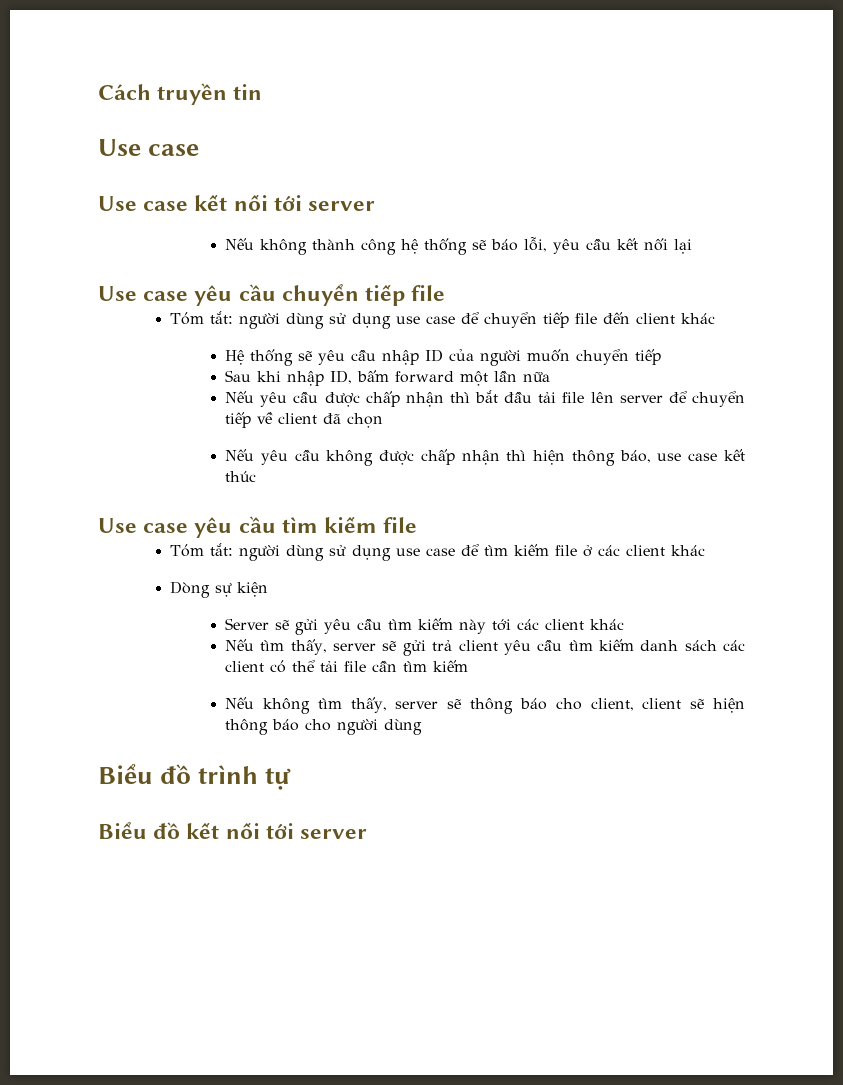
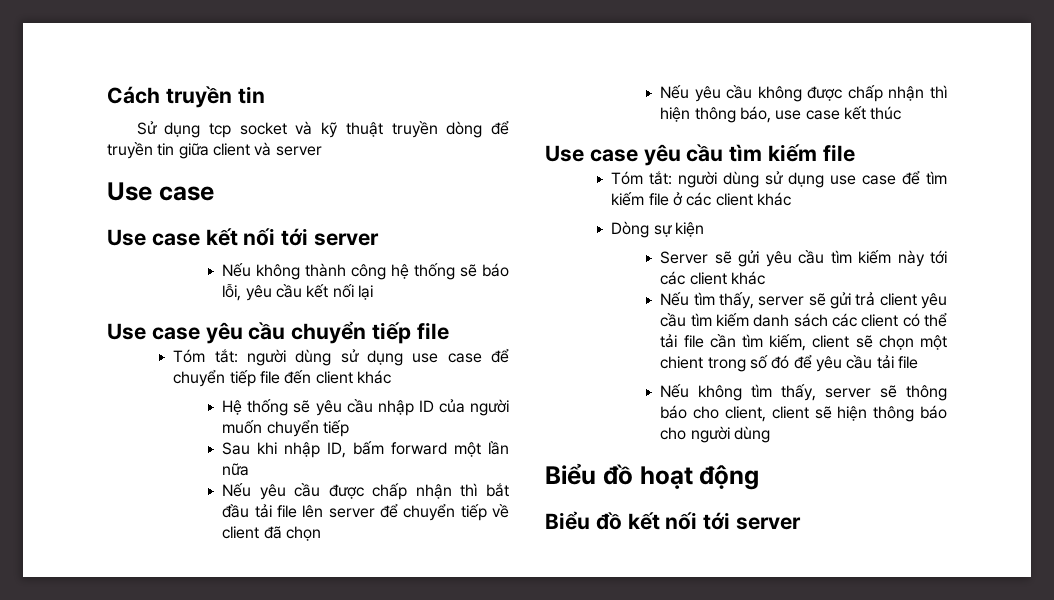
+ Sử dụng tcp socket và kỹ thuật truyền dòng để truyền tin giữa client và server
- Nếu tìm thấy, server sẽ gửi trả client yêu cầu tìm kiếm danh sách các client có thể tải file cần tìm kiếm
+ Nếu tìm thấy, server sẽ gửi trả client yêu cầu tìm kiếm danh sách các client có thể tải file cần tìm kiếm, client sẽ chọn một chient trong số đó để yêu cầu tải file
- Biểu đồ trình tự
+ Biểu đồ hoạt động

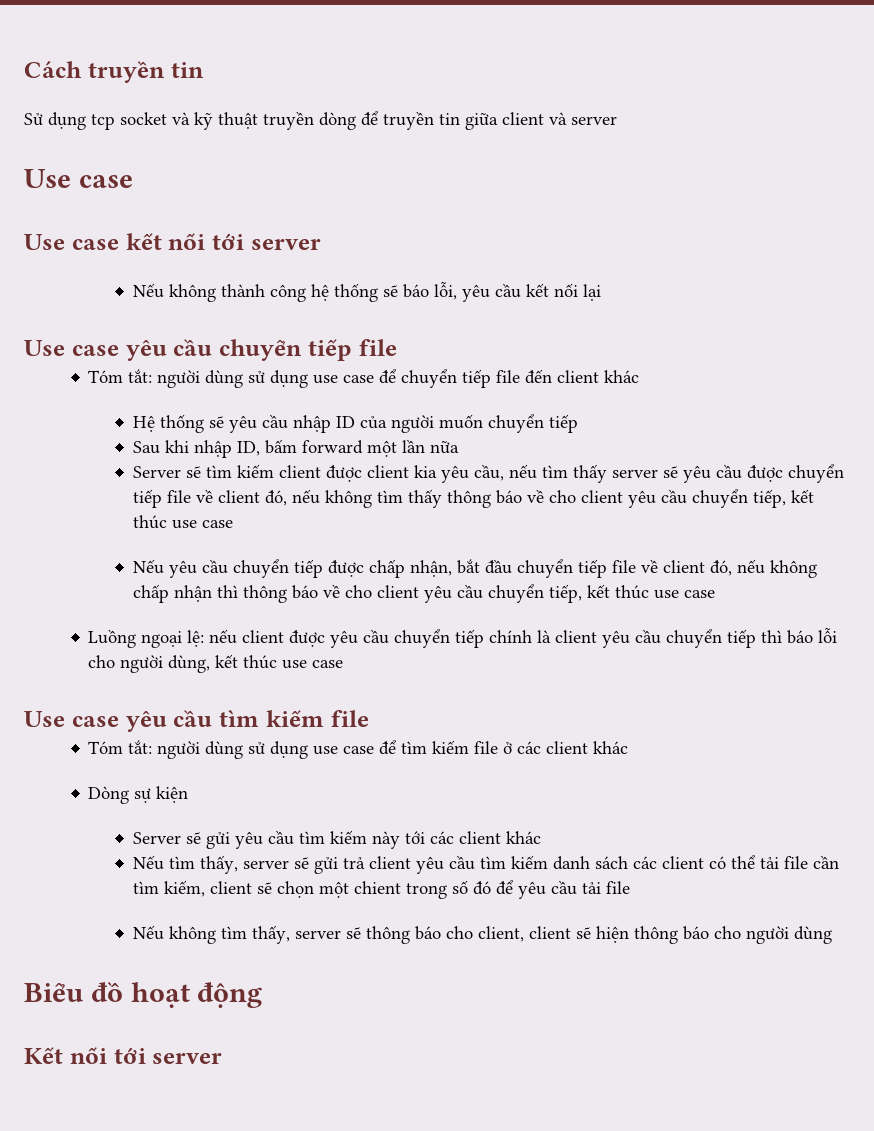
- Nếu yêu cầu được chấp nhận thì bắt đầu tải file lên server để chuyển tiếp về client đã chọn
- Nếu yêu cầu không được chấp nhận thì hiện thông báo, use case kết thúc
+ Server sẽ tìm kiếm client được client kia yêu cầu, nếu tìm thấy server sẽ yêu cầu được chuyển tiếp file về client đó, nếu không tìm thấy thông báo về cho client yêu cầu chuyển tiếp, kết thúc use case
+ Nếu yêu cầu chuyển tiếp được chấp nhận, bắt đầu chuyển tiếp file về client đó, nếu không chấp nhận thì thông báo về cho client yêu cầu chuyển tiếp, kết thúc use case
+ Luồng ngoại lệ: nếu client được yêu cầu chuyển tiếp chính là client yêu cầu chuyển tiếp thì báo lỗi cho người dùng, kết thúc use case
- Biểu đồ kết nối tới server
+ Kết nối tới server

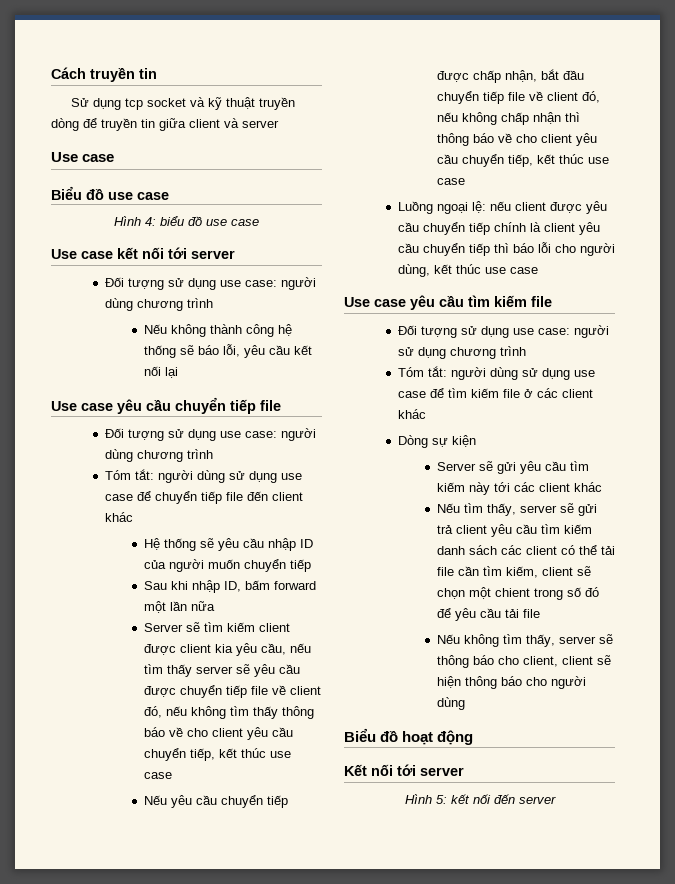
+ Biểu đồ use case
+ Hình 4: biểu đồ use case
  Use case kết nối tới server
+ Đối tượng sử dụng use case: người dùng chương trình
  Use case yêu cầu chuyển tiếp file
+ Đối tượng sử dụng use case: người dùng chương trình
+ Đối tượng sử dụng use case: người sử dụng chương trình
+ Hình 5: kết nối đến server

